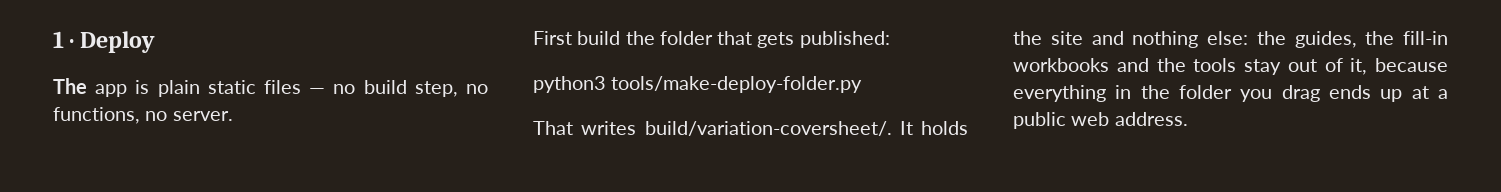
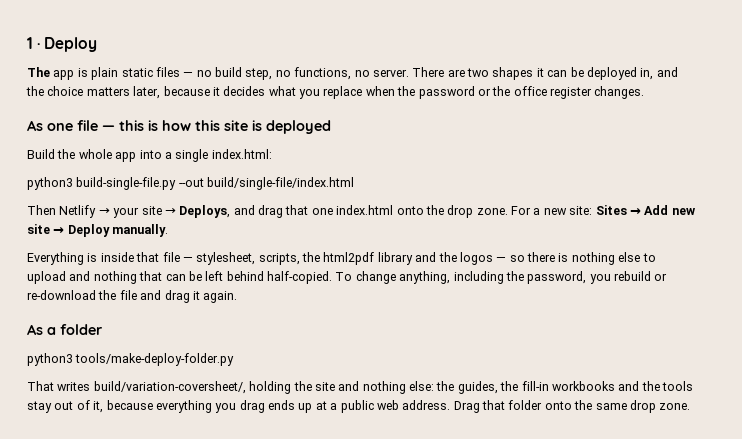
- The app is plain static files — no build step, no functions, no server.
- First build the folder that gets published:
+ The app is plain static files — no build step, no functions, no server. There are two shapes it can be deployed in, and the choice matters later, because it decides what you replace when the password or the office register changes.
+ As one file — this is how this site is deployed
+ Build the whole app into a single index.html:
+ python3 build-single-file.py --out build/single-file/index.html
+ Then Netlify → your site → Deploys, and drag that one index.html onto the drop zone. For a new site: Sites → Add new site → Deploy manually.
+ Everything is inside that file — stylesheet, scripts, the html2pdf library and the logos — so there is nothing else to upload and nothing that can be left behind half-copied. To change anything, including the password, you rebuild or re-download the file and drag it again.
+ As a folder
- That writes build/variation-coversheet/. It holds the site and nothing else: the guides, the fill-in workbooks and the tools stay out of it, because everything in the folder you drag ends up at a public web address.
+ That writes build/variation-coversheet/, holding the site and nothing else: the guides, the fill-in workbooks and the tools stay out of it, because everything you drag ends up at a public web address.
+ Drag that folder onto the same drop zone.

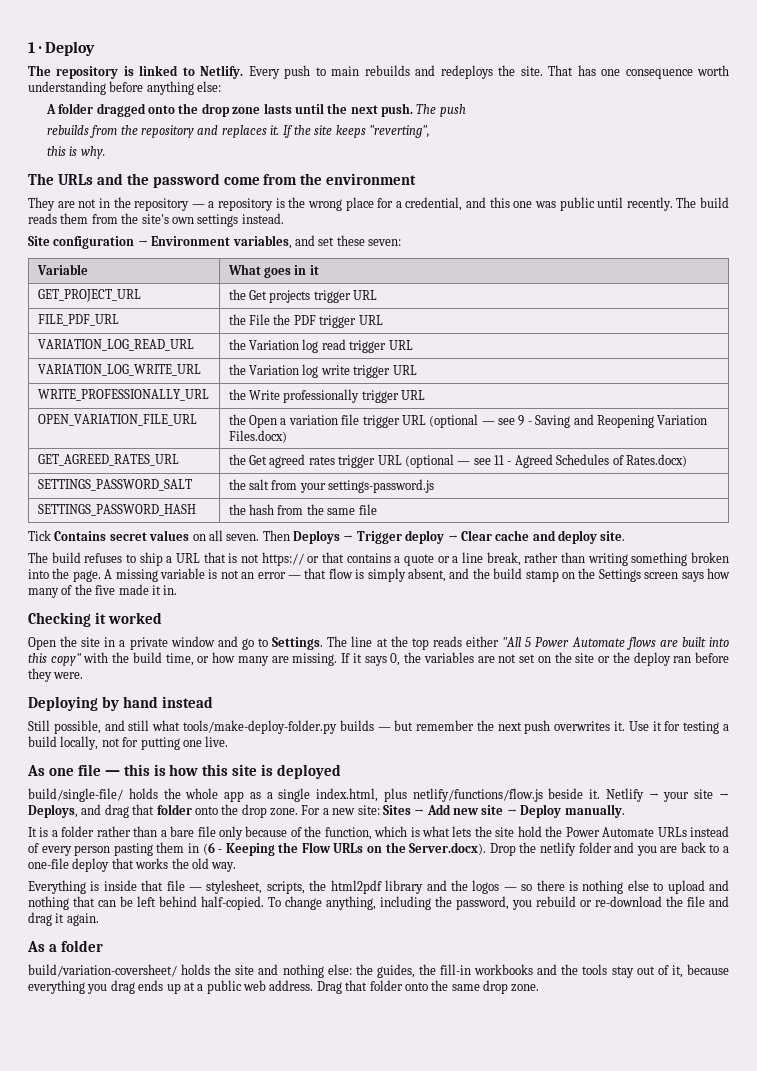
- The app is plain static files — no build step, no functions, no server. There are two shapes it can be deployed in, and the choice matters later, because it decides what you replace when the password or the office register changes.
+ The repository is linked to Netlify. Every push to main rebuilds and redeploys the site. That has one consequence worth understanding before anything else:
+ A folder dragged onto the drop zone lasts until the next push. The push
+ rebuilds from the repository and replaces it. If the site keeps "reverting",
+ this is why.
+ The URLs and the password come from the environment
+ They are not in the repository — a repository is the wrong place for a credential, and this one was public until recently. The build reads them from the site's own settings instead.
+ Site configuration → Environment variables, and set these seven:
+ Variable | What goes in it
+ GET_PROJECT_URL | the Get projects trigger URL
+ FILE_PDF_URL | the File the PDF trigger URL
+ VARIATION_LOG_READ_URL | the Variation log read trigger URL
+ VARIATION_LOG_WRITE_URL | the Variation log write trigger URL
+ WRITE_PROFESSIONALLY_URL | the Write professionally trigger URL
+ OPEN_VARIATION_FILE_URL | the Open a variation file trigger URL (optional — see 9 - Saving and Reopening Variation Files.docx)
+ GET_AGREED_RATES_URL | the Get agreed rates trigger URL (optional — see 11 - Agreed Schedules of Rates.docx)
+ SETTINGS_PASSWORD_SALT | the salt from your settings-password.js
+ SETTINGS_PASSWORD_HASH | the hash from the same file
+ Tick Contains secret values on all seven. Then Deploys → Trigger deploy → Clear cache and deploy site.
+ The build refuses to ship a URL that is not https:// or that contains a quote or a line break, rather than writing something broken into the page. A missing variable is not an error — that flow is simply absent, and the build stamp on the Settings screen says how many of the five made it in.
+ Checking it worked
+ Open the site in a private window and go to Settings. The line at the top reads either "All 5 Power Automate flows are built into this copy" with the build time, or how many are missing. If it says 0, the variables are not set on the site or the deploy ran before they were.
+ Deploying by hand instead
+ Still possible, and still what tools/make-deploy-folder.py builds — but remember the next push overwrites it. Use it for testing a build locally, not for putting one live.
- Build the whole app into a single index.html:
- python3 build-single-file.py --out build/single-file/index.html
- Then Netlify → your site → Deploys, and drag that one index.html onto the drop zone.
+ build/single-file/ holds the whole app as a single index.html, plus netlify/functions/flow.js beside it. Netlify → your site → Deploys, and drag that folder onto the drop zone.
+ It is a folder rather than a bare file only because of the function, which is what lets the site hold the Power Automate URLs instead of every person pasting them in (6 - Keeping the Flow URLs on the Server.docx). Drop the netlify folder and you are back to a one-file deploy that works the old way.
- python3 tools/make-deploy-folder.py
- That writes build/variation-coversheet/, holding the site and nothing else: the guides, the fill-in workbooks and the tools stay out of it, because everything you drag ends up at a public web address.
+ build/variation-coversheet/ holds the site and nothing else: the guides, the fill-in workbooks and the tools stay out of it, because everything you drag ends up at a public web address.

